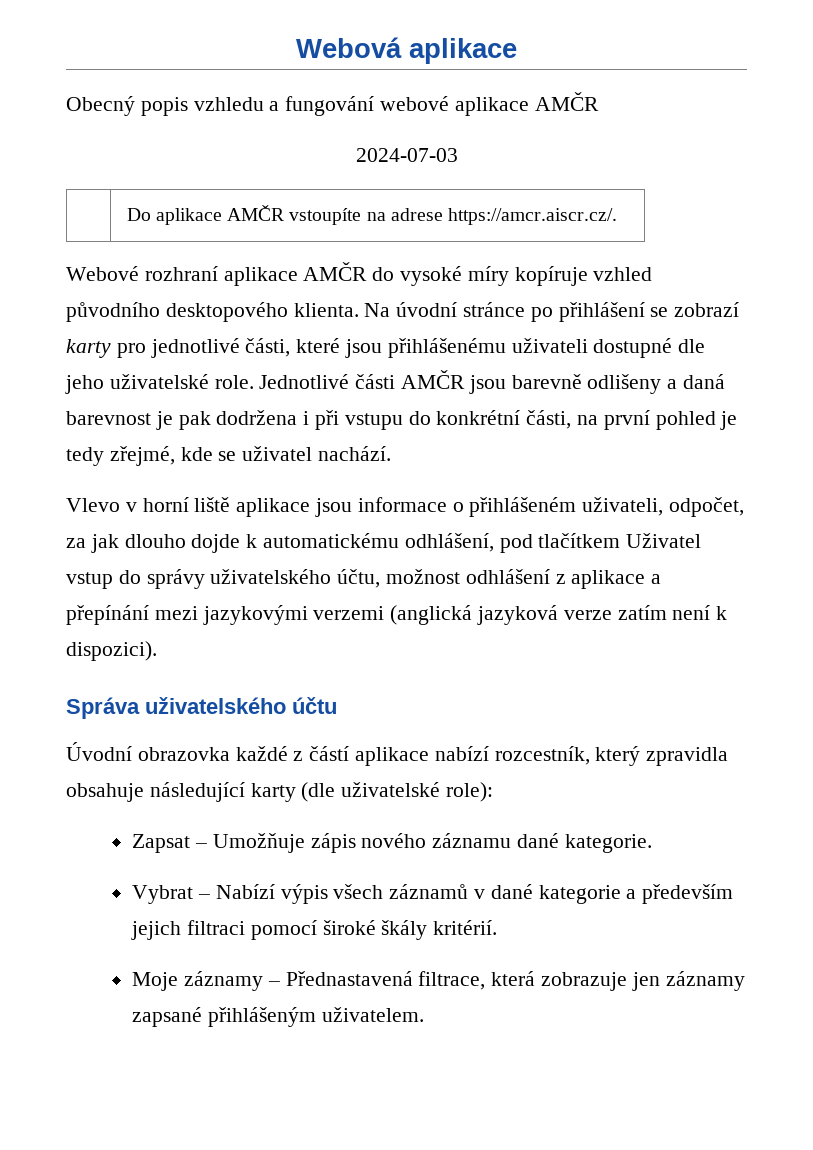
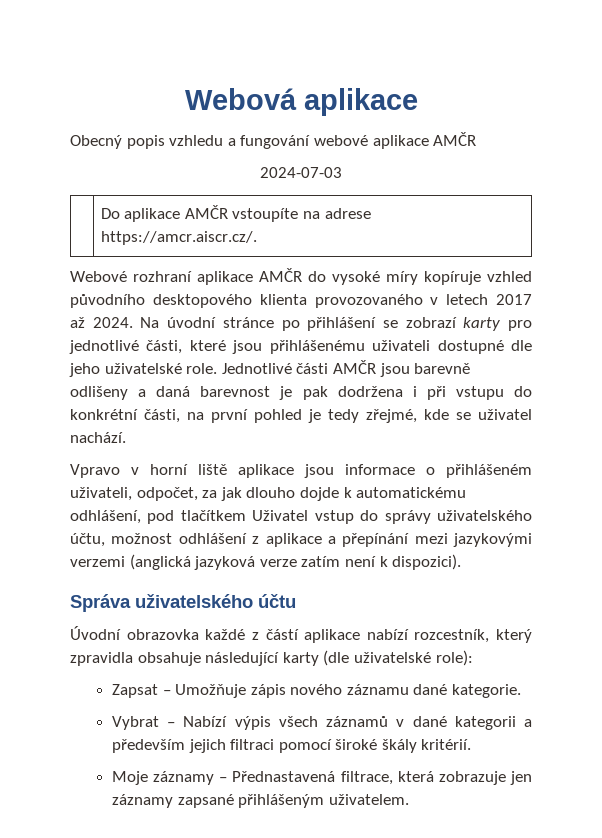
- Webové rozhraní aplikace AMČR do vysoké míry kopíruje vzhled původního desktopového klienta.
+ Webové rozhraní aplikace AMČR do vysoké míry kopíruje vzhled původního desktopového klienta provozovaného v letech 2017 až 2024.
- Vlevo v horní liště aplikace jsou informace o přihlášeném uživateli, odpočet, za jak dlouho dojde k automatickému odhlášení, pod tlačítkem Uživatel vstup do správy uživatelského účtu, možnost odhlášení z aplikace a přepínání mezi jazykovými verzemi (anglická jazyková verze zatím není k dispozici).
+ Vpravo v horní liště aplikace jsou informace o přihlášeném uživateli, odpočet, za jak dlouho dojde k automatickému odhlášení, pod tlačítkem Uživatel vstup do správy uživatelského účtu, možnost odhlášení z aplikace a přepínání mezi jazykovými verzemi (anglická jazyková verze zatím není k dispozici).
- Vybrat – Nabízí výpis všech záznamů v dané kategorie a především jejich filtraci pomocí široké škály kritérií.
+ Vybrat – Nabízí výpis všech záznamů v dané kategorii a především jejich filtraci pomocí široké škály kritérií.

